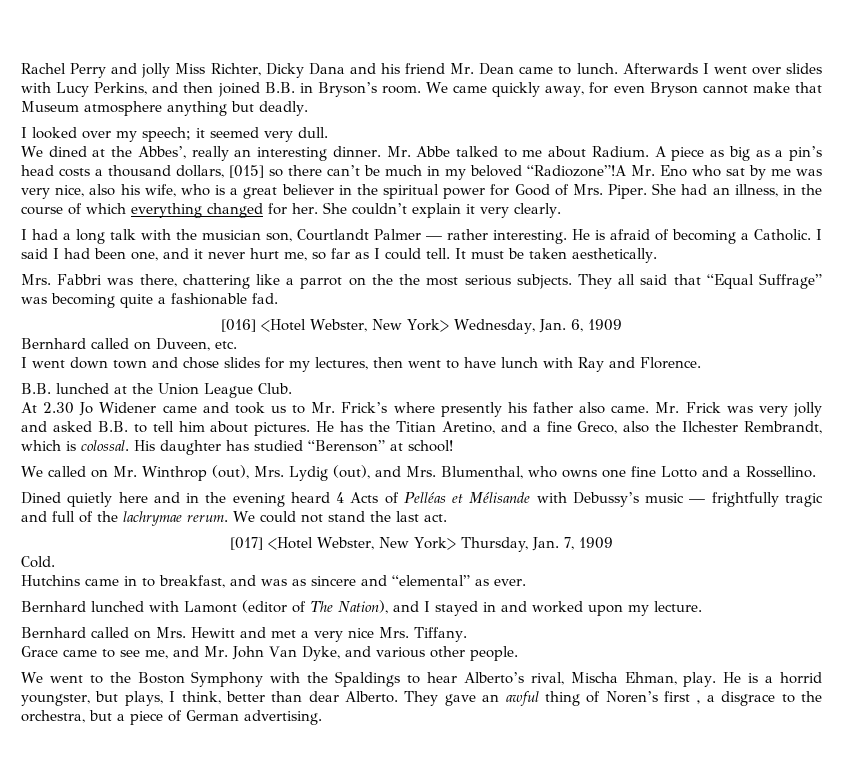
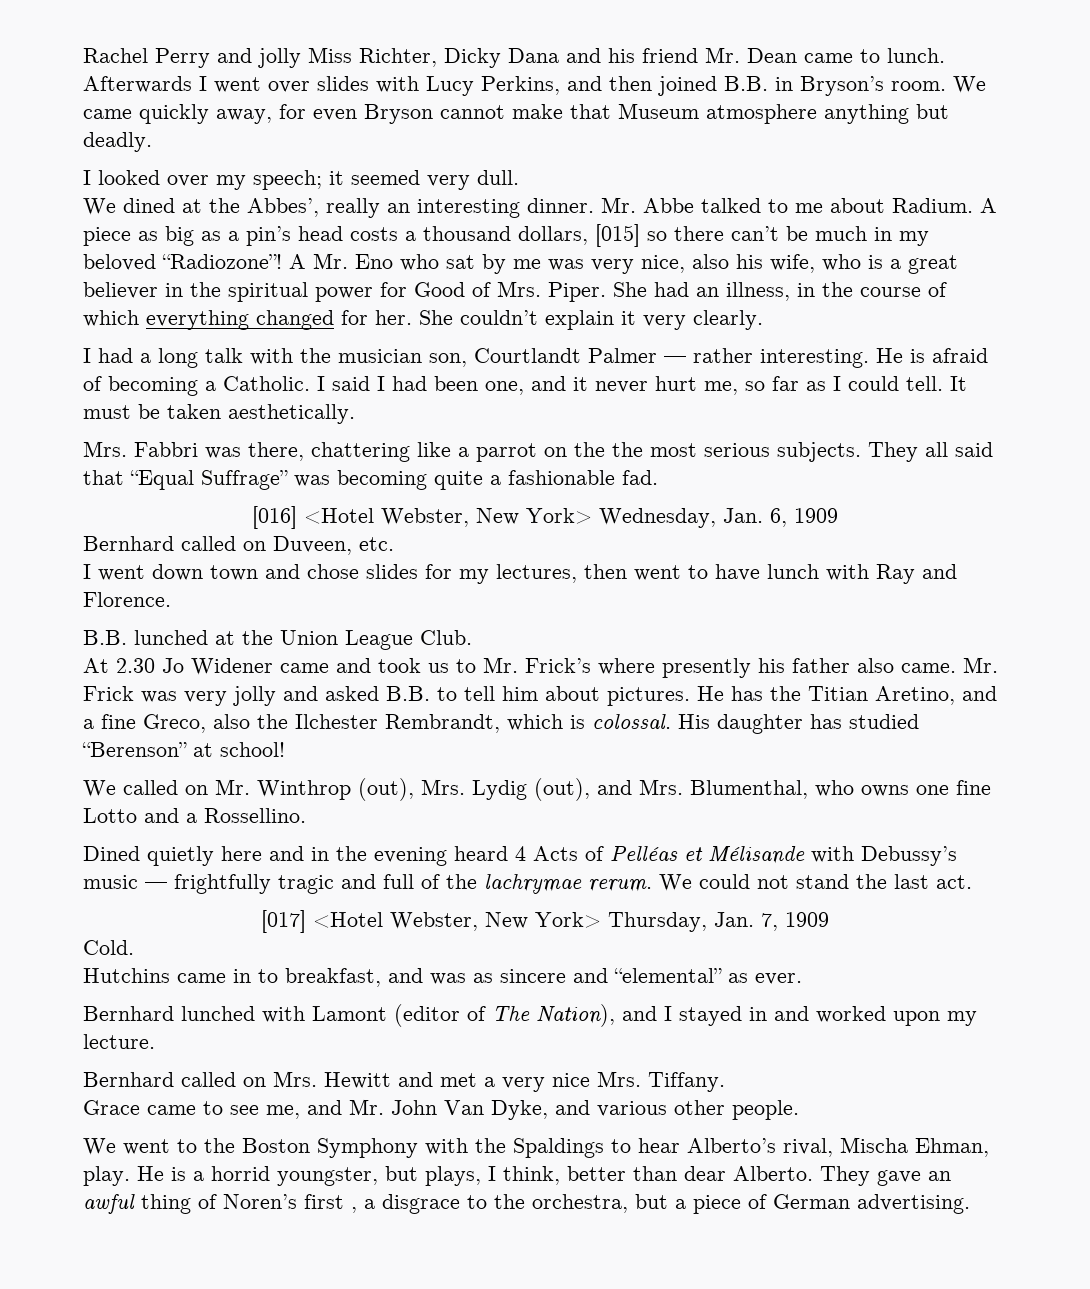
- A piece as big as a pin’s head costs a thousand dollars, [015] so there can’t be much in my beloved “Radiozone”!A Mr. Eno who sat by me was very nice, also his wife, who is a great believer in the spiritual power for Good of Mrs. Piper.
+ A piece as big as a pin’s head costs a thousand dollars, [015] so there can’t be much in my beloved “Radiozone”! A Mr. Eno who sat by me was very nice, also his wife, who is a great believer in the spiritual power for Good of Mrs. Piper.

